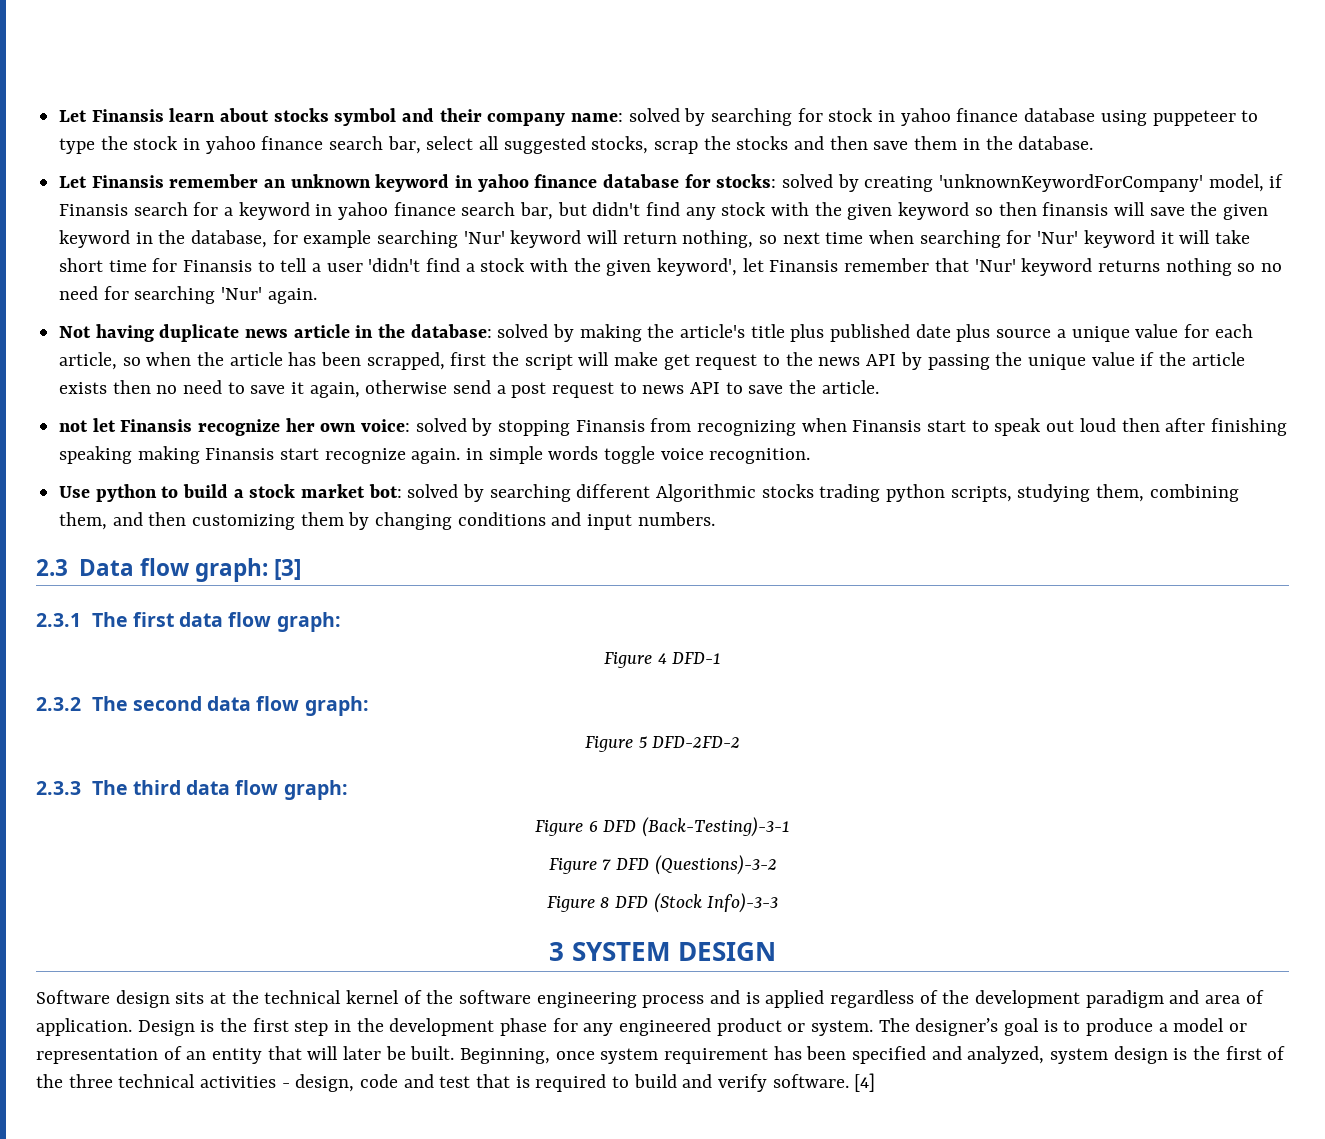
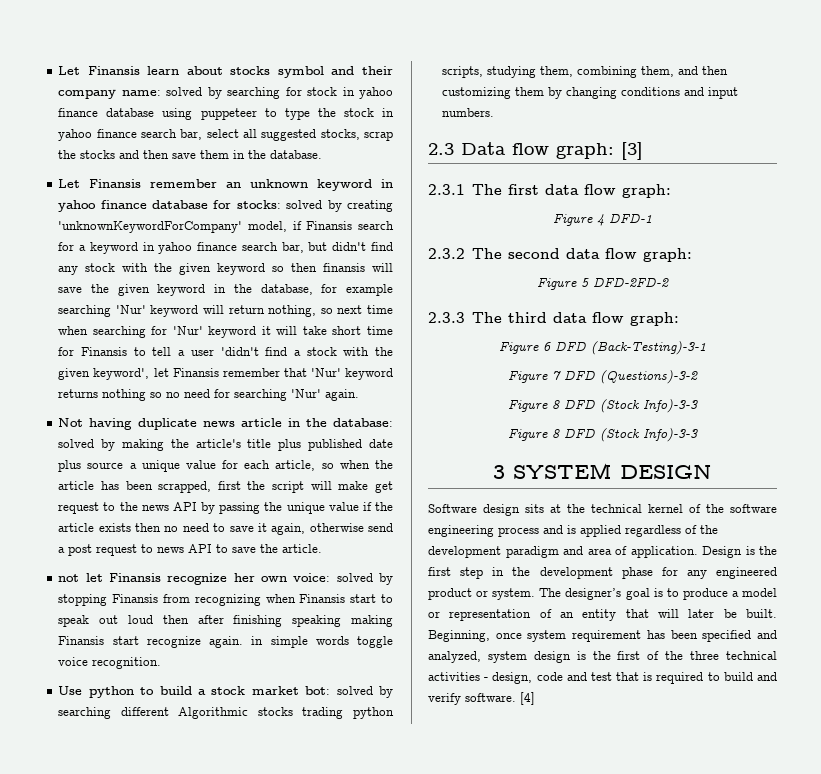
  Figure 7 DFD (Questions)-3-2
+ Figure 8 DFD (Stock Info)-3-3

